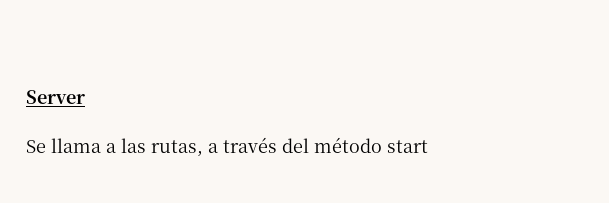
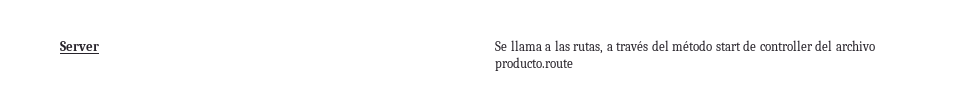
- Se llama a las rutas, a través del método start
+ Se llama a las rutas, a través del método start de controller del archivo producto.route

